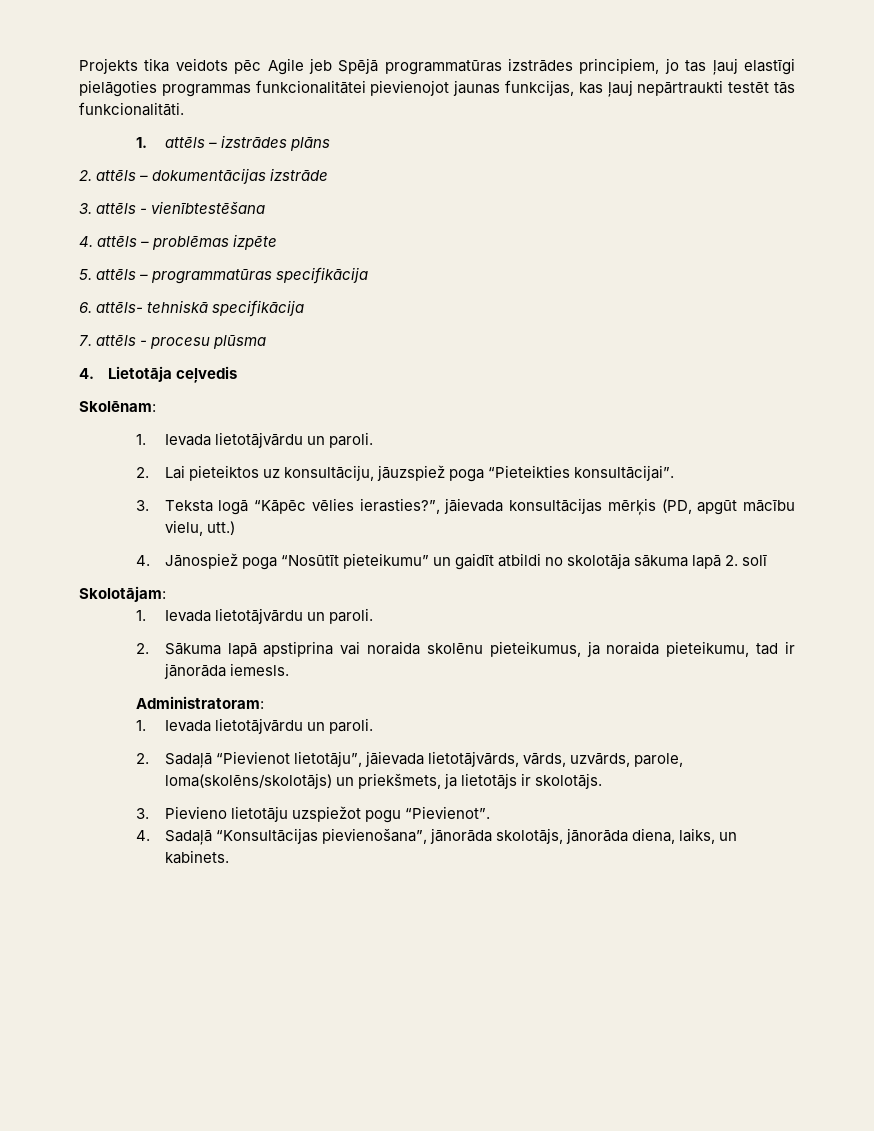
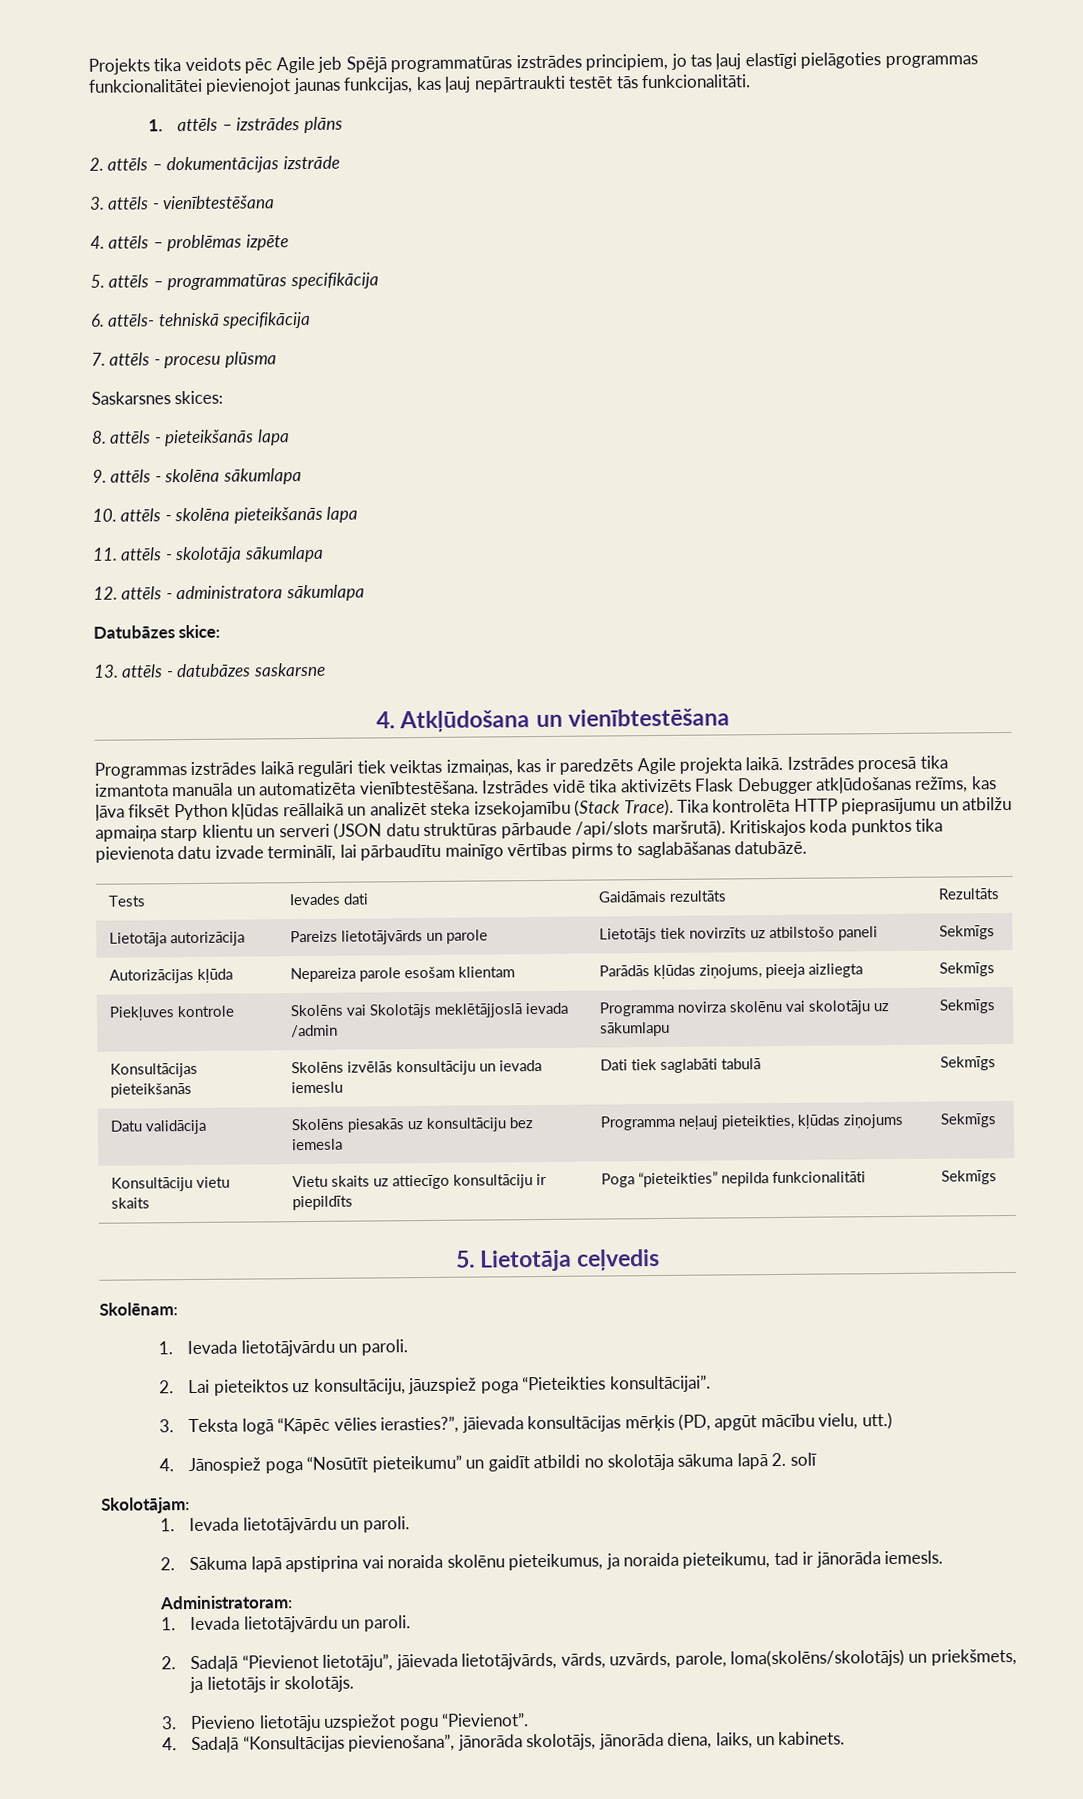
- 4. Lietotāja ceļvedis
+ Saskarsnes skices:
+ 8. attēls - pieteikšanās lapa
+ 9. attēls - skolēna sākumlapa
+ 10. attēls - skolēna pieteikšanās lapa
+ 11. attēls - skolotāja sākumlapa
+ 12. attēls - administratora sākumlapa
+ Datubāzes skice:
+ 13. attēls - datubāzes saskarsne
+ 4. Atkļūdošana un vienībtestēšana
+ Programmas izstrādes laikā regulāri tiek veiktas izmaiņas, kas ir paredzēts Agile projekta laikā. Izstrādes procesā tika izmantota manuāla un automatizēta vienībtestēšana. Izstrādes vidē tika aktivizēts Flask Debugger atkļūdošanas režīms, kas ļāva fiksēt Python kļūdas reāllaikā un analizēt steka izsekojamību (Stack Trace). Tika kontrolēta HTTP pieprasījumu un atbilžu apmaiņa starp klientu un serveri (JSON datu struktūras pārbaude /api/slots maršrutā). Kritiskajos koda punktos tika pievienota datu izvade terminālī, lai pārbaudītu mainīgo vērtības pirms to saglabāšanas datubāzē.
+ Tests | Ievades dati | Gaidāmais rezultāts | Rezultāts
+ Lietotāja autorizācija | Pareizs lietotājvārds un parole | Lietotājs tiek novirzīts uz atbilstošo paneli | Sekmīgs
+ Autorizācijas kļūda | Nepareiza parole esošam klientam | Parādās kļūdas ziņojums, pieeja aizliegta | Sekmīgs
+ Piekļuves kontrole | Skolēns vai Skolotājs meklētājjoslā ievada /admin | Programma novirza skolēnu vai skolotāju uz sākumlapu | Sekmīgs
+ Konsultācijas pieteikšanās | Skolēns izvēlās konsultāciju un ievada iemeslu | Dati tiek saglabāti tabulā | Sekmīgs
+ Datu validācija | Skolēns piesakās uz konsultāciju bez iemesla | Programma neļauj pieteikties, kļūdas ziņojums | Sekmīgs
+ Konsultāciju vietu skaits | Vietu skaits uz attiecīgo konsultāciju ir piepildīts | Poga “pieteikties” nepilda funkcionalitāti | Sekmīgs
+ 5. Lietotāja ceļvedis

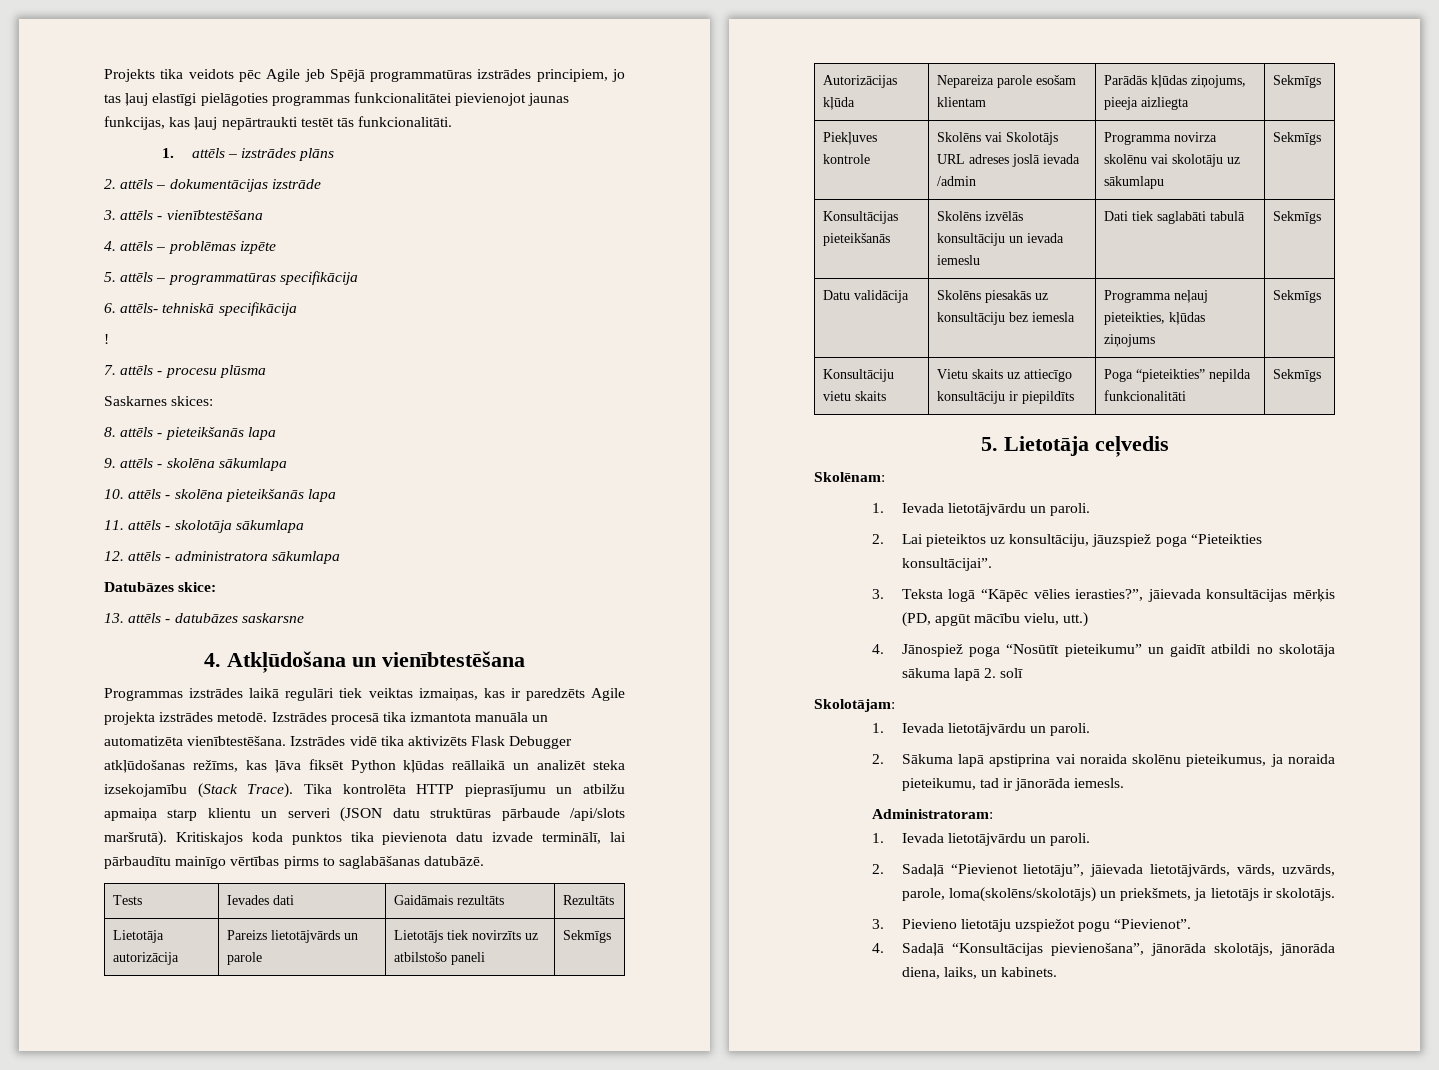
+ !
- Saskarsnes skices:
+ Saskarnes skices:
- Programmas izstrādes laikā regulāri tiek veiktas izmaiņas, kas ir paredzēts Agile projekta laikā.
+ Programmas izstrādes laikā regulāri tiek veiktas izmaiņas, kas ir paredzēts Agile projekta izstrādes metodē.
- Piekļuves kontrole | Skolēns vai Skolotājs meklētājjoslā ievada /admin | Programma novirza skolēnu vai skolotāju uz sākumlapu | Sekmīgs
+ Piekļuves kontrole | Skolēns vai Skolotājs URL adreses joslā ievada /admin | Programma novirza skolēnu vai skolotāju uz sākumlapu | Sekmīgs

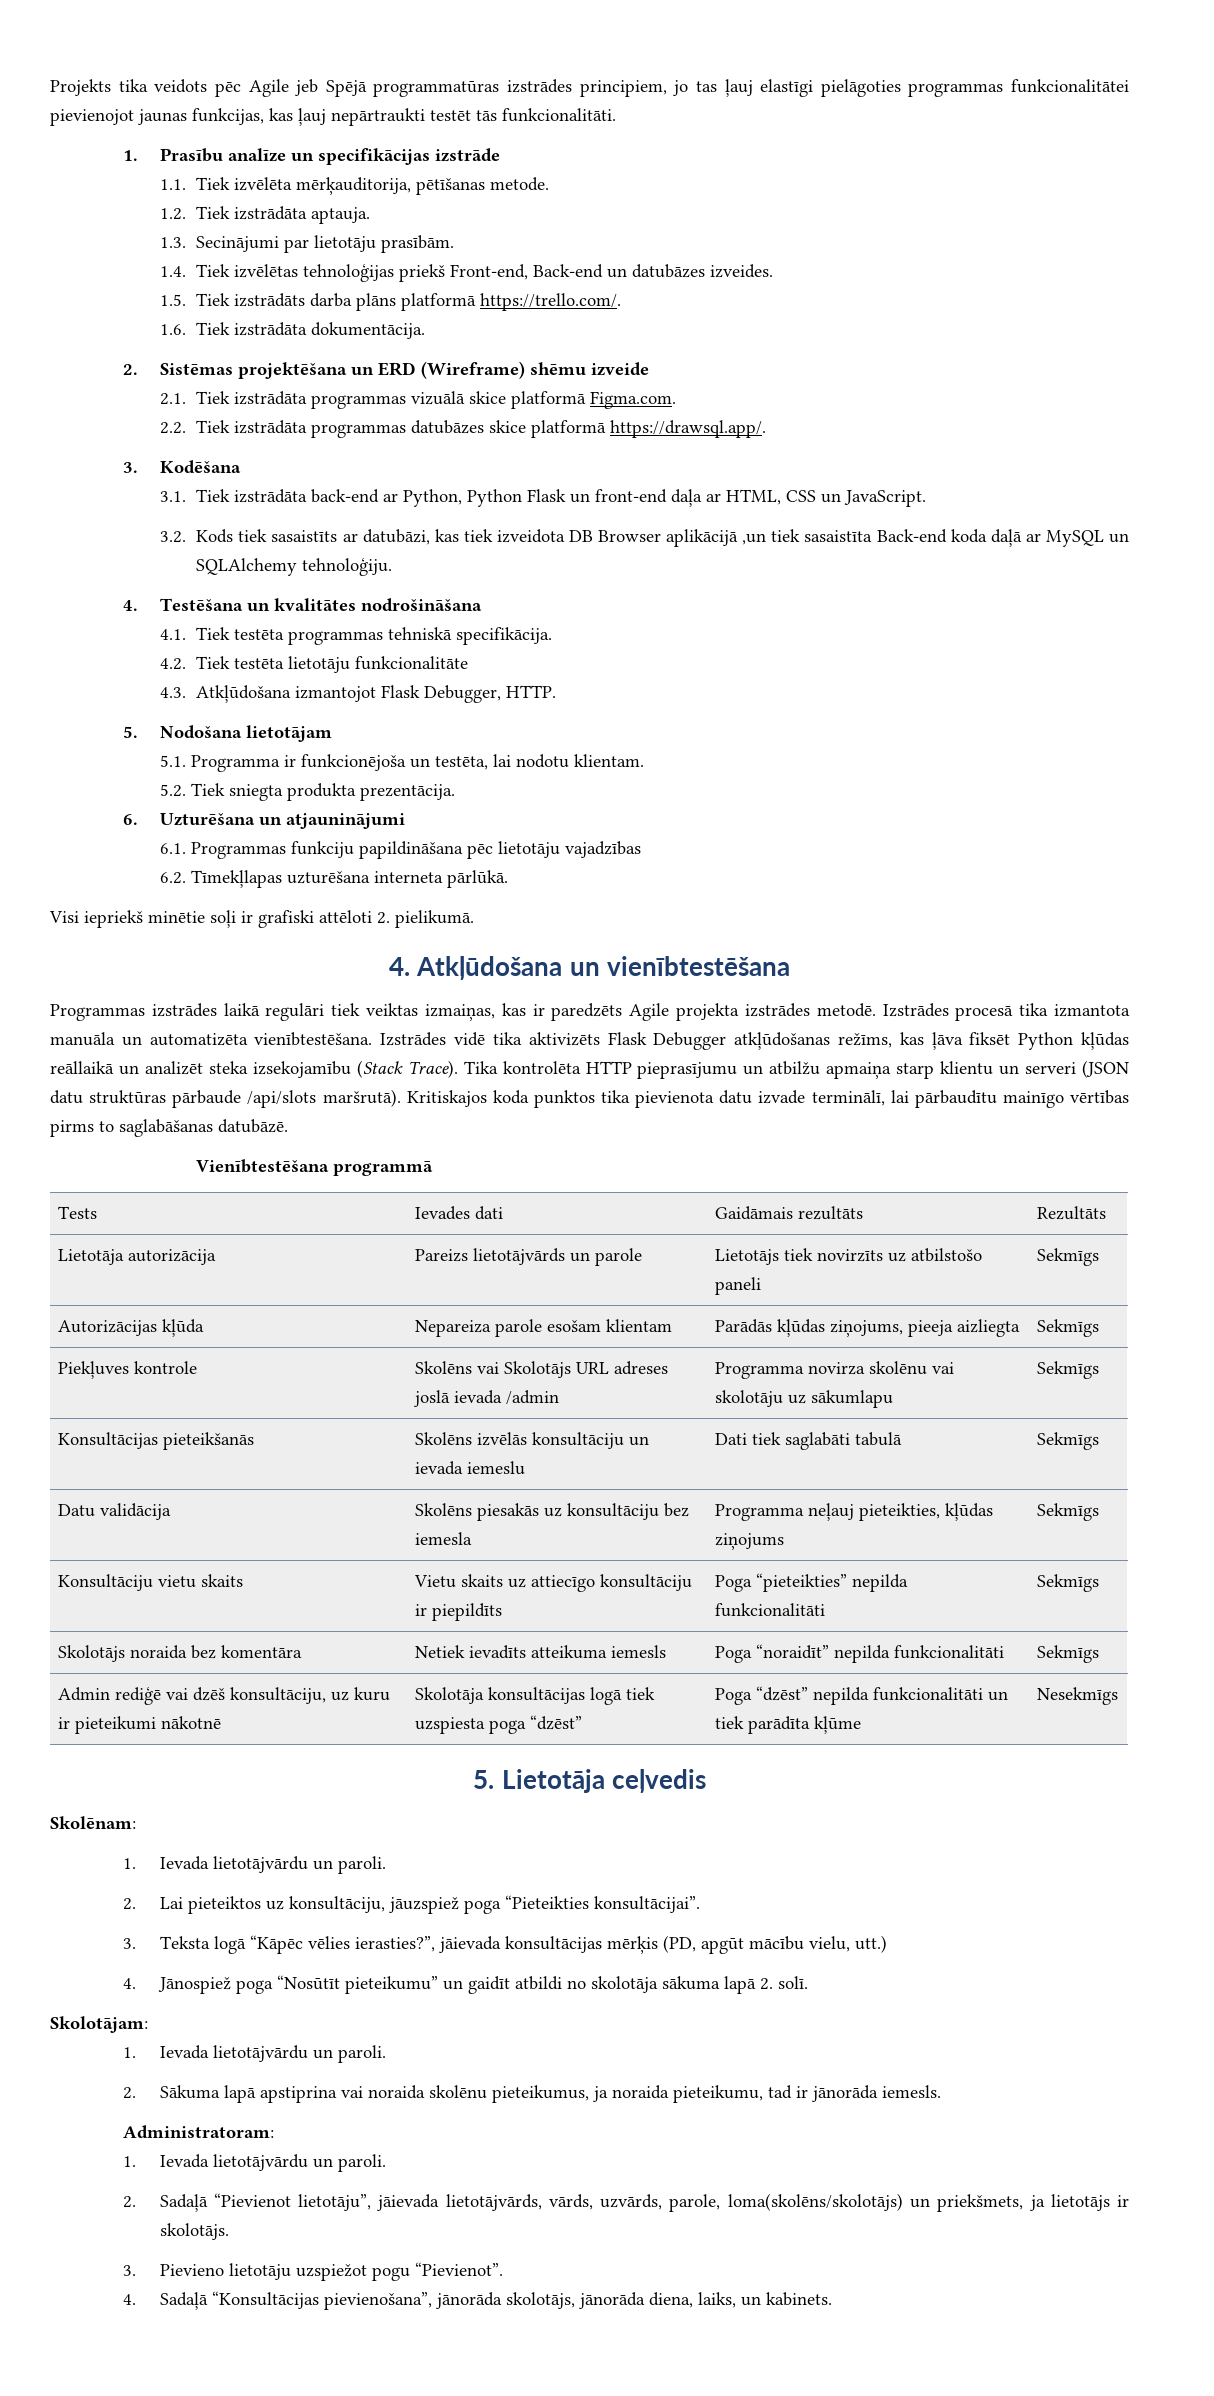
- 1. attēls – izstrādes plāns
- 2. attēls – dokumentācijas izstrāde
- 3. attēls - vienībtestēšana
- 4. attēls – problēmas izpēte
- 5. attēls – programmatūras specifikācija
- 6. attēls- tehniskā specifikācija
- !
- 7. attēls - procesu plūsma
- Saskarnes skices:
- 8. attēls - pieteikšanās lapa
- 9. attēls - skolēna sākumlapa
- 10. attēls - skolēna pieteikšanās lapa
- 11. attēls - skolotāja sākumlapa
- 12. attēls - administratora sākumlapa
- Datubāzes skice:
- 13. attēls - datubāzes saskarsne
+ 1. Prasību analīze un specifikācijas izstrāde
+ 1.1. Tiek izvēlēta mērķauditorija, pētīšanas metode.
+ 1.2. Tiek izstrādāta aptauja.
+ 1.3. Secinājumi par lietotāju prasībām.
+ 1.4. Tiek izvēlētas tehnoloģijas priekš Front-end, Back-end un datubāzes izveides.
+ 1.5. Tiek izstrādāts darba plāns platformā https://trello.com/.
+ 1.6. Tiek izstrādāta dokumentācija.
+ 2. Sistēmas projektēšana un ERD (Wireframe) shēmu izveide
+ 2.1. Tiek izstrādāta programmas vizuālā skice platformā Figma.com.
+ 2.2. Tiek izstrādāta programmas datubāzes skice platformā https://drawsql.app/.
+ 3. Kodēšana
+ 3.1. Tiek izstrādāta back-end ar Python, Python Flask un front-end daļa ar HTML, CSS un JavaScript.
+ 3.2. Kods tiek sasaistīts ar datubāzi, kas tiek izveidota DB Browser aplikācijā ,un tiek sasaistīta Back-end koda daļā ar MySQL un SQLAlchemy tehnoloģiju.
+ 4. Testēšana un kvalitātes nodrošināšana
+ 4.1. Tiek testēta programmas tehniskā specifikācija.
+ 4.2. Tiek testēta lietotāju funkcionalitāte
+ 4.3. Atkļūdošana izmantojot Flask Debugger, HTTP.
+ 5. Nodošana lietotājam
+ 5.1. Programma ir funkcionējoša un testēta, lai nodotu klientam.
+ 5.2. Tiek sniegta produkta prezentācija.
+ 6. Uzturēšana un atjauninājumi
+ 6.1. Programmas funkciju papildināšana pēc lietotāju vajadzības
+ 6.2. Tīmekļlapas uzturēšana interneta pārlūkā.
+ Visi iepriekš minētie soļi ir grafiski attēloti 2. pielikumā.
+ Vienībtestēšana programmā
+ Skolotājs noraida bez komentāra | Netiek ievadīts atteikuma iemesls | Poga “noraidīt” nepilda funkcionalitāti | Sekmīgs
+ Admin rediģē vai dzēš konsultāciju, uz kuru ir pieteikumi nākotnē | Skolotāja konsultācijas logā tiek uzspiesta poga “dzēst” | Poga “dzēst” nepilda funkcionalitāti un tiek parādīta kļūme | Nesekmīgs
- 4. Jānospiež poga “Nosūtīt pieteikumu” un gaidīt atbildi no skolotāja sākuma lapā 2. solī
+ 4. Jānospiež poga “Nosūtīt pieteikumu” un gaidīt atbildi no skolotāja sākuma lapā 2. solī.

